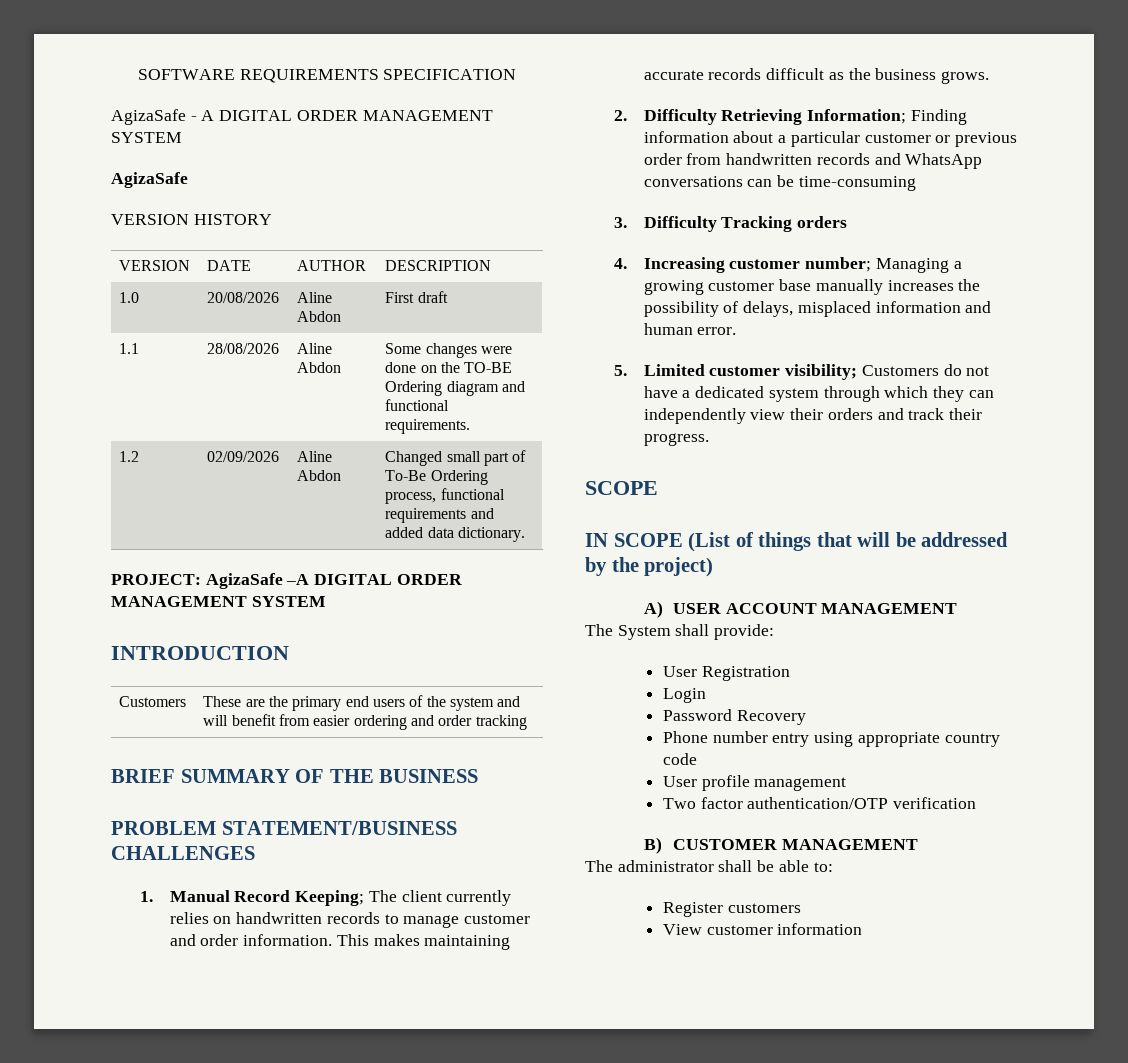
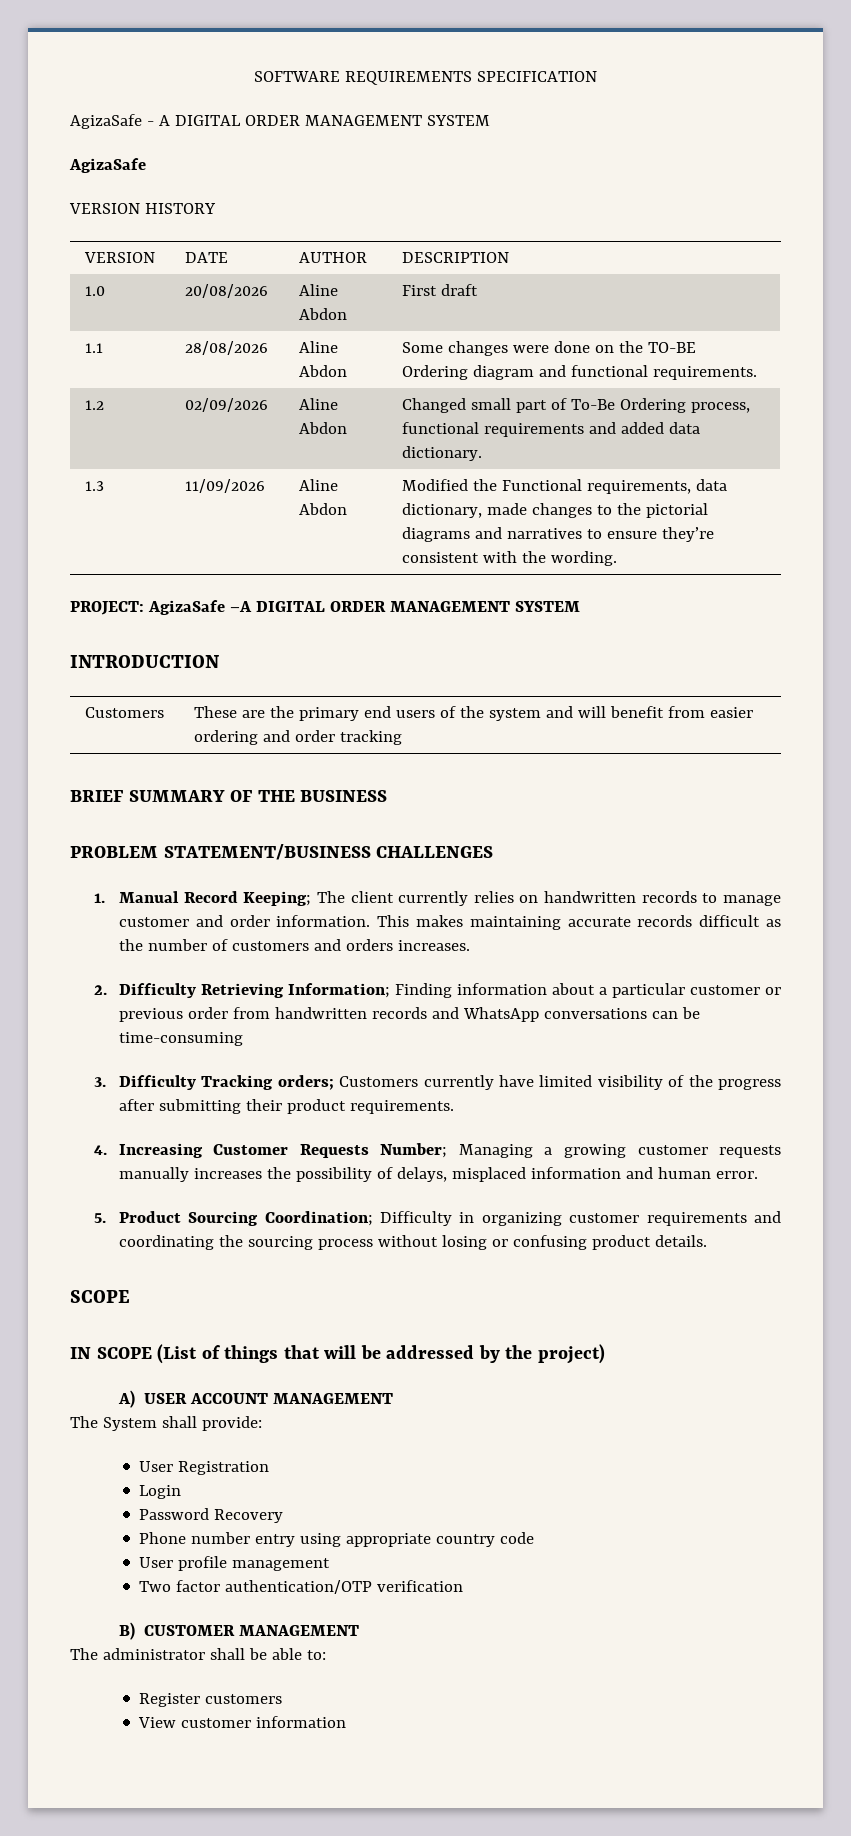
+ 1.3 | 11/09/2026 | Aline Abdon | Modified the Functional requirements, data dictionary, made changes to the pictorial diagrams and narratives to ensure they’re consistent with the wording.
- This makes maintaining accurate records difficult as the business grows.
+ This makes maintaining accurate records difficult as the number of customers and orders increases.
- 3. Difficulty Tracking orders
+ 3. Difficulty Tracking orders; Customers currently have limited visibility of the progress after submitting their product requirements.
- 4. Increasing customer number; Managing a growing customer base manually increases the possibility of delays, misplaced information and human error.
+ 4. Increasing Customer Requests Number; Managing a growing customer requests manually increases the possibility of delays, misplaced information and human error.
- 5. Limited customer visibility; Customers do not have a dedicated system through which they can independently view their orders and track their progress.
+ 5. Product Sourcing Coordination; Difficulty in organizing customer requirements and coordinating the sourcing process without losing or confusing product details.

